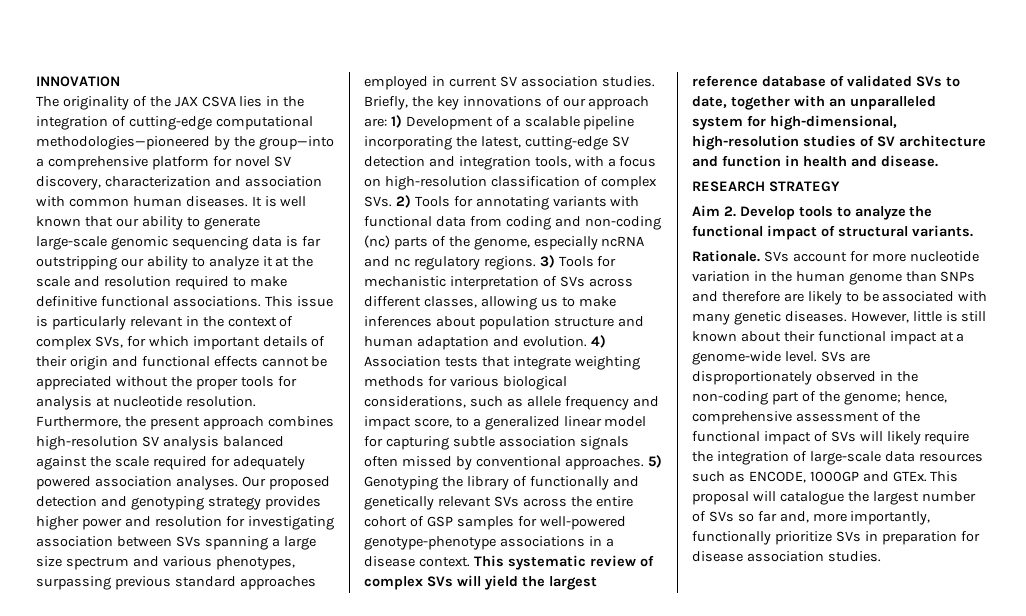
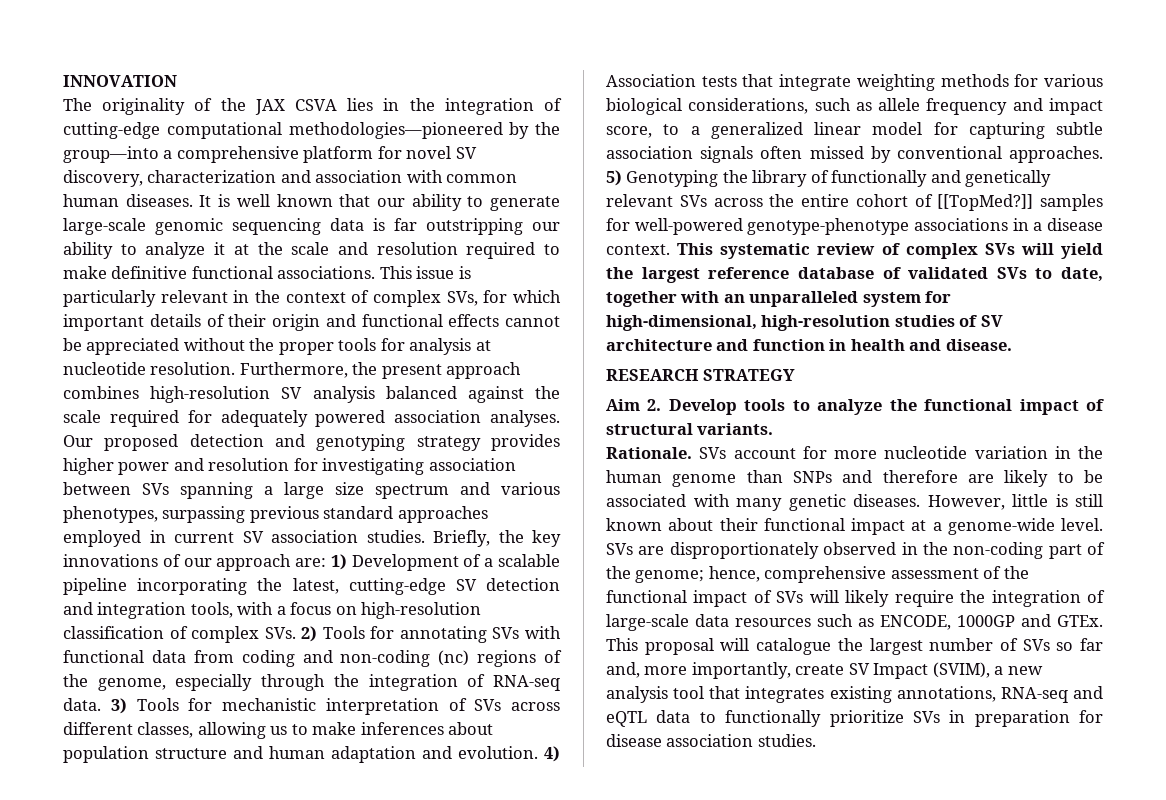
- Briefly, the key innovations of our approach are: 1) Development of a scalable pipeline incorporating the latest, cutting-edge SV detection and integration tools, with a focus on high-resolution classification of complex SVs. 2) Tools for annotating variants with functional data from coding and non-coding (nc) parts of the genome, especially ncRNA and nc regulatory regions.
+ Briefly, the key innovations of our approach are: 1) Development of a scalable pipeline incorporating the latest, cutting-edge SV detection and integration tools, with a focus on high-resolution classification of complex SVs. 2) Tools for annotating SVs with functional data from coding and non-coding (nc) regions of the genome, especially through the integration of RNA-seq data.
- 5) Genotyping the library of functionally and genetically relevant SVs across the entire cohort of GSP samples for well-powered genotype-phenotype associations in a disease context.
+ 5) Genotyping the library of functionally and genetically relevant SVs across the entire cohort of [[TopMed?]] samples for well-powered genotype-phenotype associations in a disease context.
- This proposal will catalogue the largest number of SVs so far and, more importantly, functionally prioritize SVs in preparation for disease association studies.
+ This proposal will catalogue the largest number of SVs so far and, more importantly, create SV Impact (SVIM), a new analysis tool that integrates existing annotations, RNA-seq and eQTL data to functionally prioritize SVs in preparation for disease association studies.

